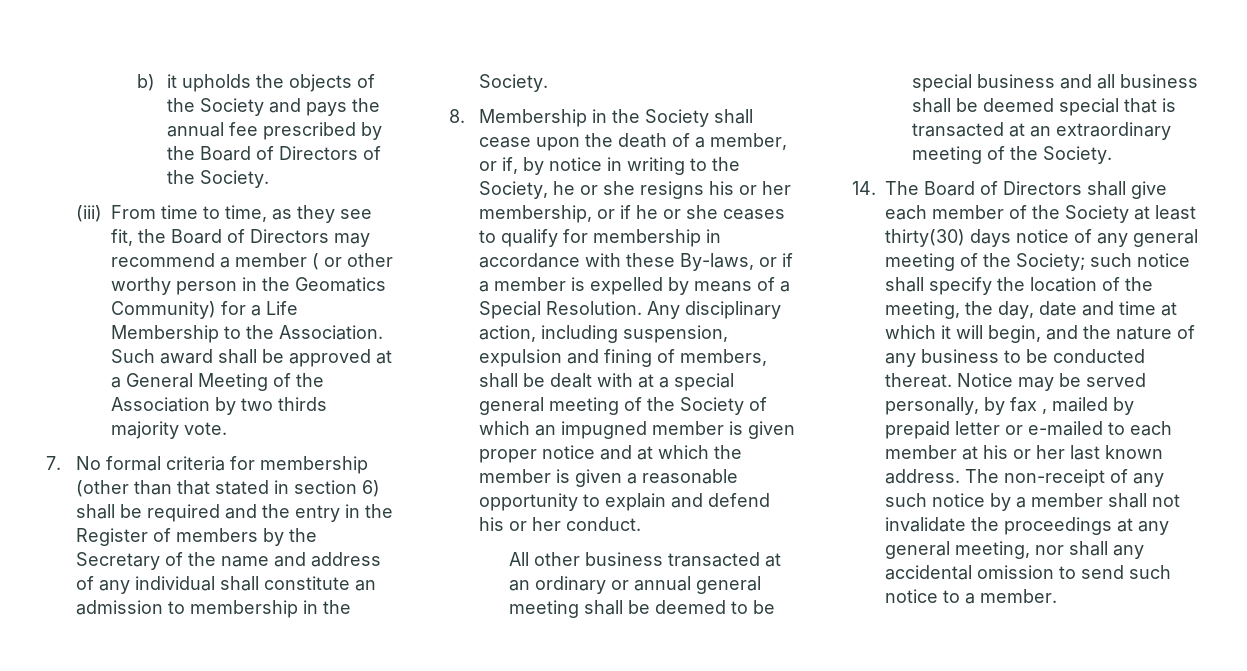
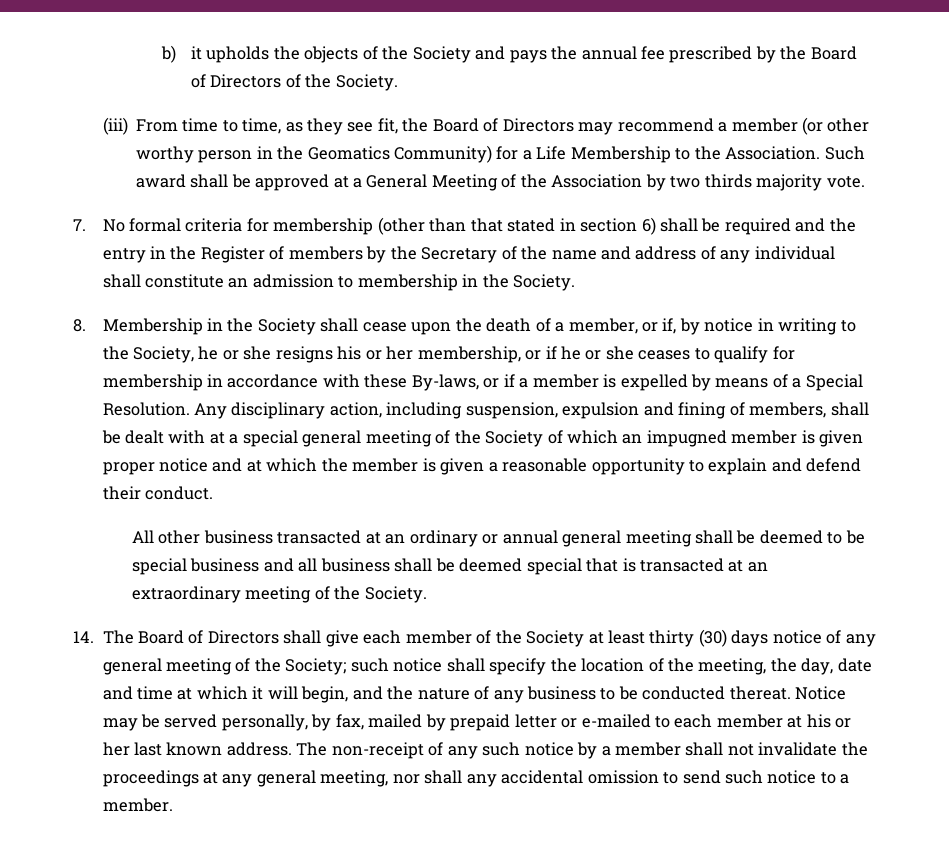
- (iii) From time to time, as they see fit, the Board of Directors may recommend a member ( or other worthy person in the Geomatics Community) for a Life Membership to the Association.
+ (iii) From time to time, as they see fit, the Board of Directors may recommend a member (or other worthy person in the Geomatics Community) for a Life Membership to the Association.
- Any disciplinary action, including suspension, expulsion and fining of members, shall be dealt with at a special general meeting of the Society of which an impugned member is given proper notice and at which the member is given a reasonable opportunity to explain and defend his or her conduct.
+ Any disciplinary action, including suspension, expulsion and fining of members, shall be dealt with at a special general meeting of the Society of which an impugned member is given proper notice and at which the member is given a reasonable opportunity to explain and defend their conduct.
- 14. The Board of Directors shall give each member of the Society at least thirty(30) days notice of any general meeting of the Society; such notice shall specify the location of the meeting, the day, date and time at which it will begin, and the nature of any business to be conducted thereat.
+ 14. The Board of Directors shall give each member of the Society at least thirty (30) days notice of any general meeting of the Society; such notice shall specify the location of the meeting, the day, date and time at which it will begin, and the nature of any business to be conducted thereat.
- Notice may be served personally, by fax , mailed by prepaid letter or e-mailed to each member at his or her last known address.
+ Notice may be served personally, by fax, mailed by prepaid letter or e-mailed to each member at his or her last known address.

